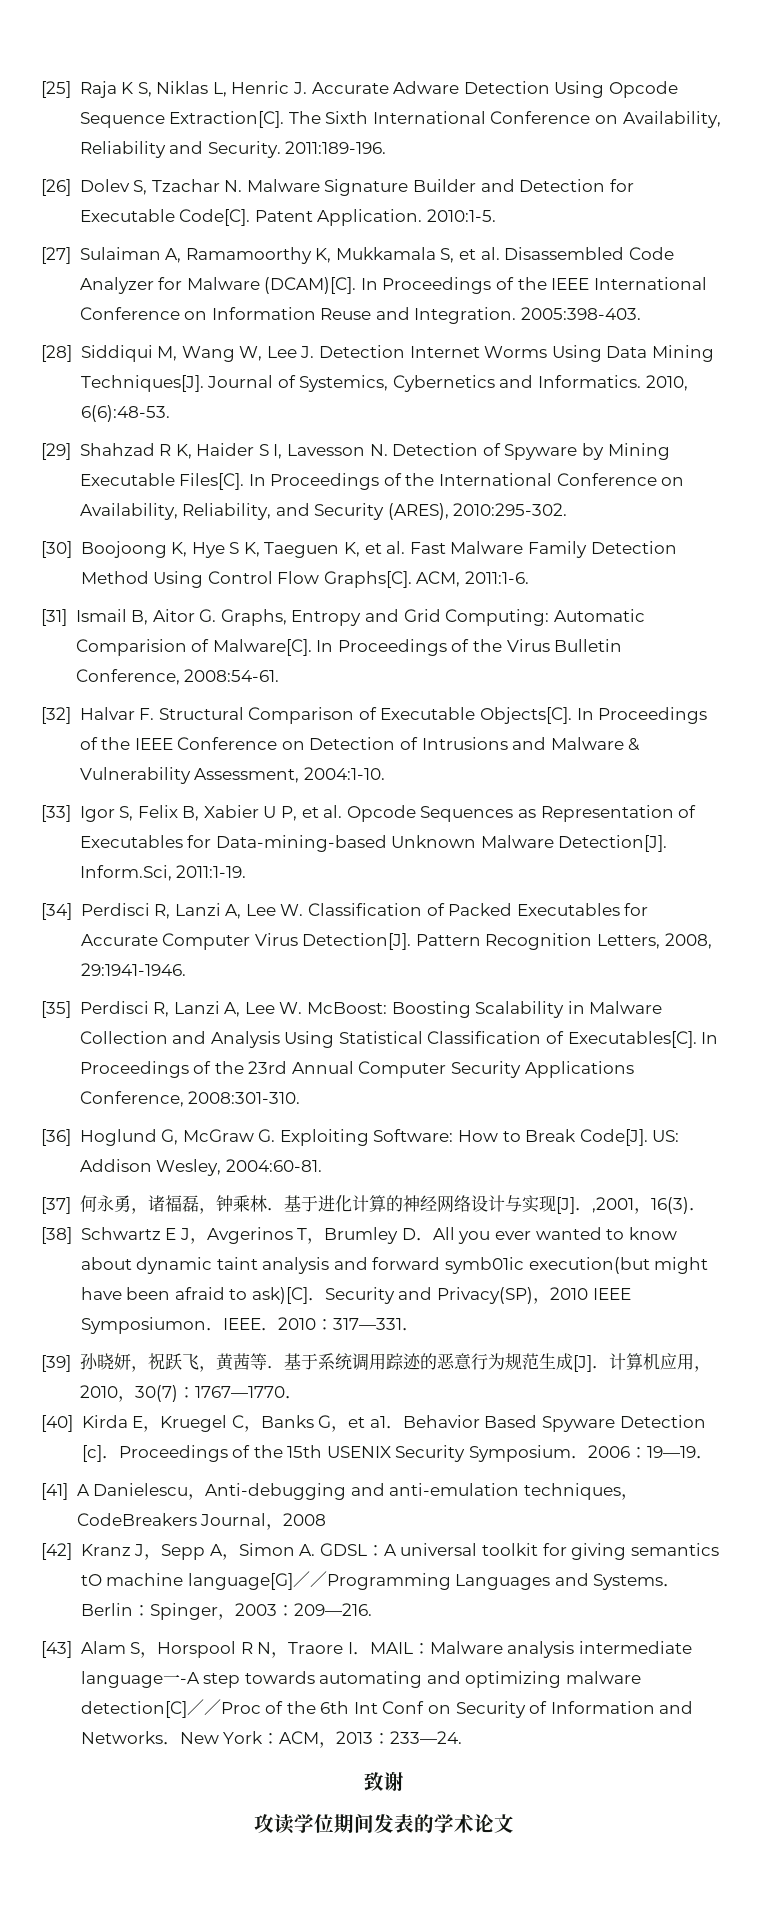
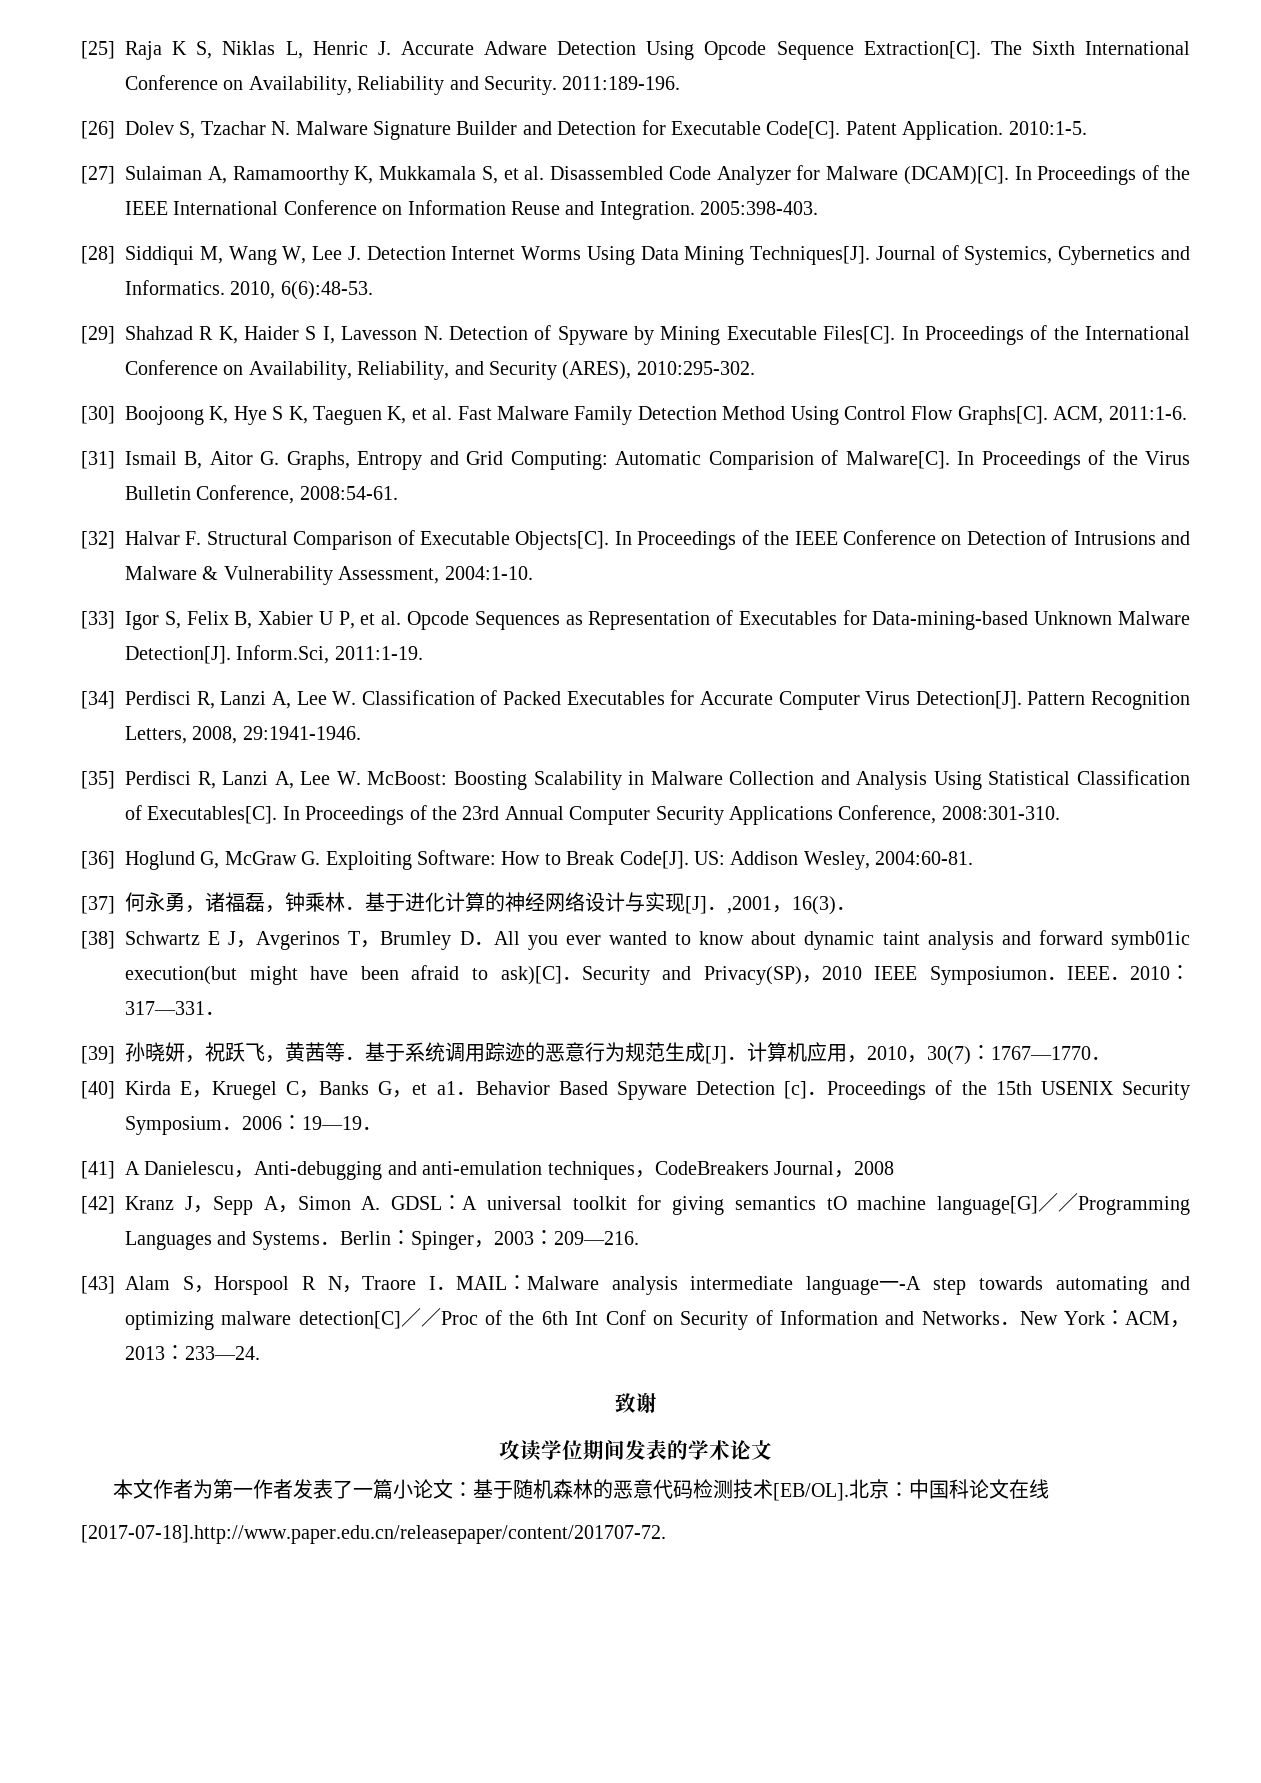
+ 本文作者为第一作者发表了一篇小论文：基于随机森林的恶意代码检测技术[EB/OL].北京：中国科论文在线
+ [2017-07-18].http://www.paper.edu.cn/releasepaper/content/201707-72.

